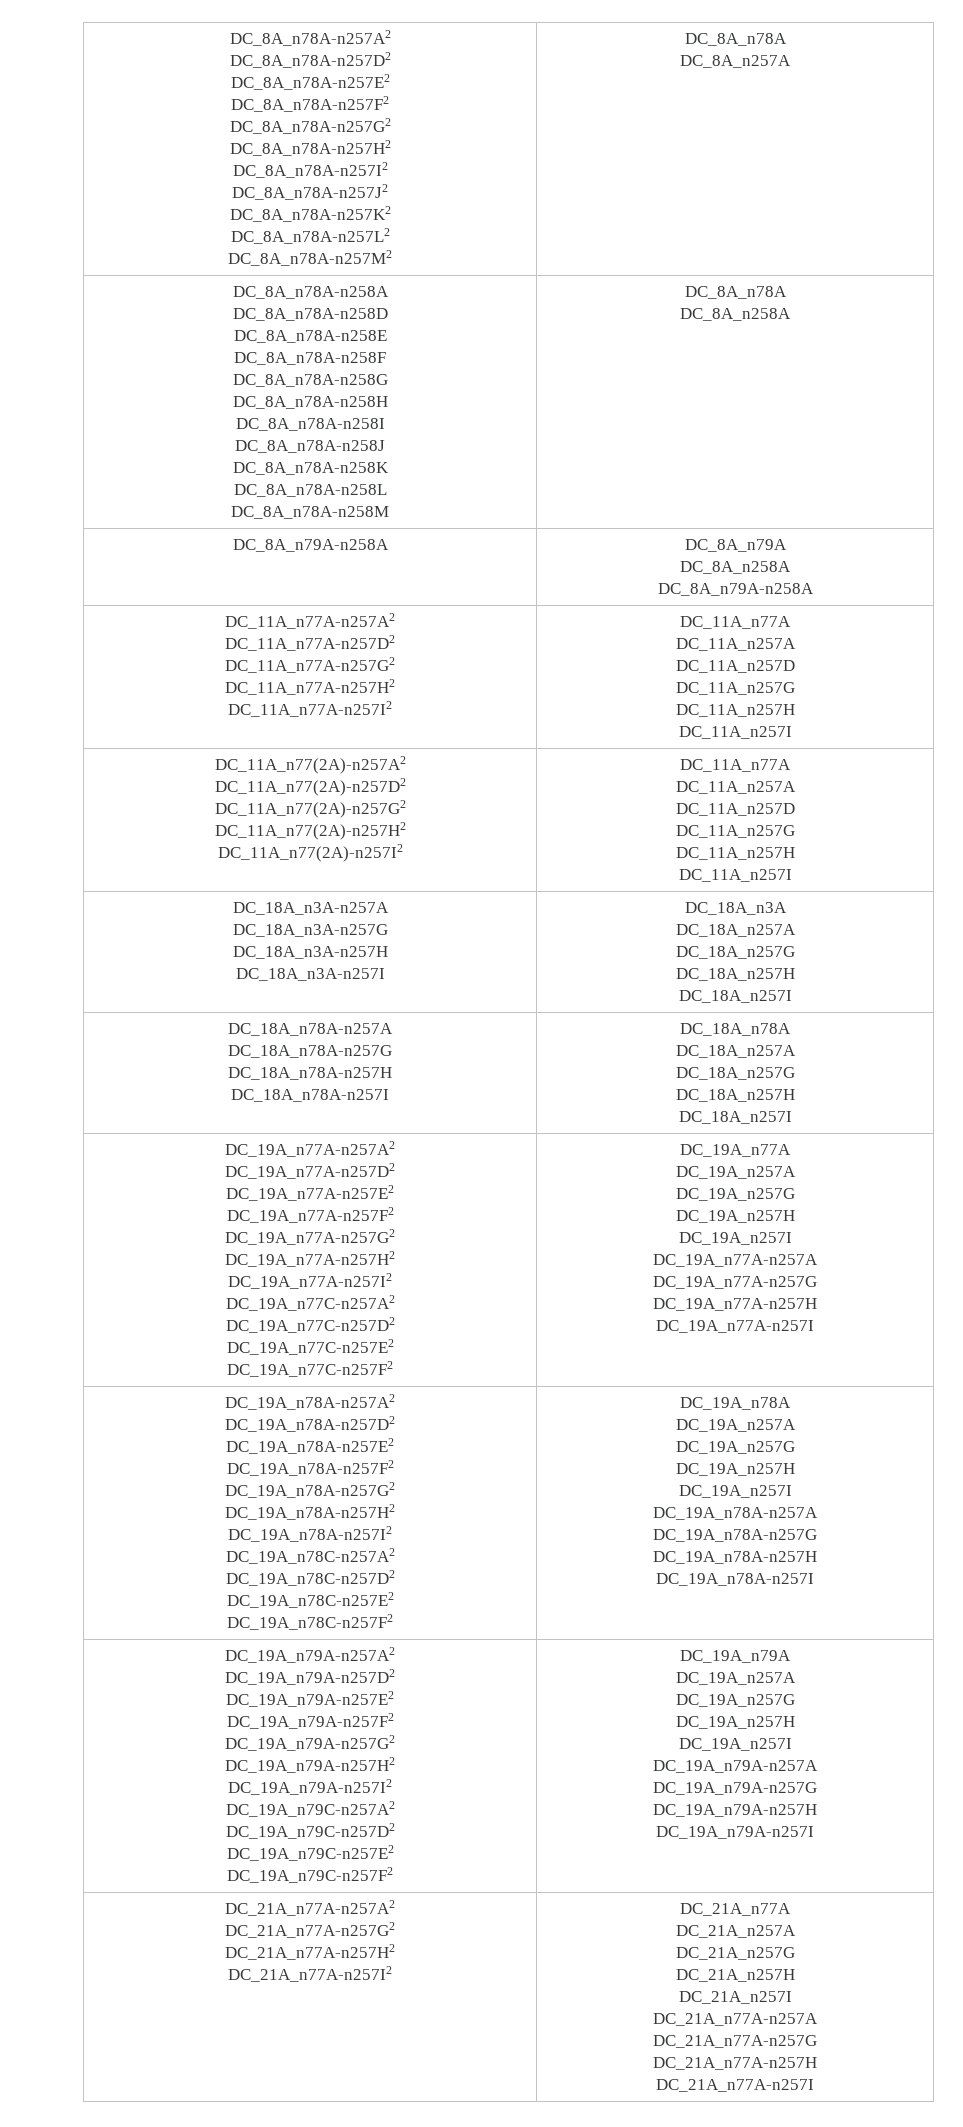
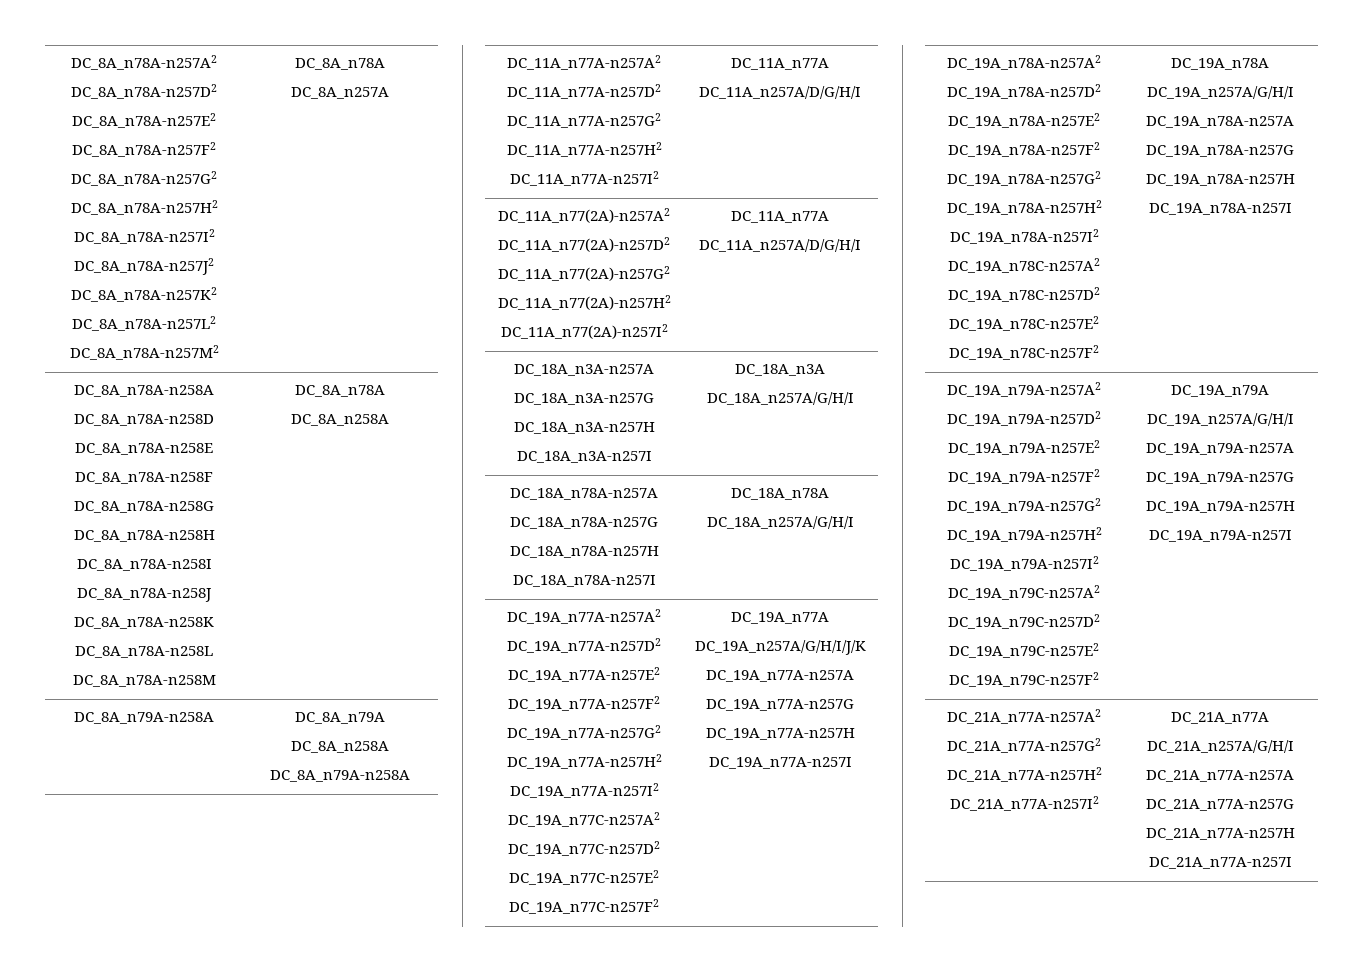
  DC_11A_n77A-n257A2
  DC_11A_n77A-n257D2
  DC_11A_n77A-n257G2
  DC_11A_n77A-n257H2
  DC_11A_n77A-n257I2 | DC_11A_n77A
- DC_11A_n257A
- DC_11A_n257D
- DC_11A_n257G
- DC_11A_n257H
- DC_11A_n257I
+ DC_11A_n257A/D/G/H/I
  DC_11A_n77(2A)-n257A2
  DC_11A_n77(2A)-n257D2
  DC_11A_n77(2A)-n257G2
  DC_11A_n77(2A)-n257H2
  DC_11A_n77(2A)-n257I2 | DC_11A_n77A
- DC_11A_n257A
- DC_11A_n257D
- DC_11A_n257G
- DC_11A_n257H
- DC_11A_n257I
+ DC_11A_n257A/D/G/H/I
  DC_18A_n3A-n257A
  DC_18A_n3A-n257G
  DC_18A_n3A-n257H
  DC_18A_n3A-n257I | DC_18A_n3A
- DC_18A_n257A
- DC_18A_n257G
- DC_18A_n257H
- DC_18A_n257I
+ DC_18A_n257A/G/H/I
  DC_18A_n78A-n257A
  DC_18A_n78A-n257G
  DC_18A_n78A-n257H
  DC_18A_n78A-n257I | DC_18A_n78A
- DC_18A_n257A
- DC_18A_n257G
- DC_18A_n257H
- DC_18A_n257I
+ DC_18A_n257A/G/H/I
  DC_19A_n77A-n257A2
  DC_19A_n77A-n257D2
  DC_19A_n77A-n257E2
  DC_19A_n77A-n257F2
  DC_19A_n77A-n257G2
  DC_19A_n77A-n257H2
  DC_19A_n77A-n257I2
  DC_19A_n77C-n257A2
  DC_19A_n77C-n257D2
  DC_19A_n77C-n257E2
  DC_19A_n77C-n257F2 | DC_19A_n77A
- DC_19A_n257A
- DC_19A_n257G
- DC_19A_n257H
- DC_19A_n257I
+ DC_19A_n257A/G/H/I/J/K
  DC_19A_n78A-n257A2
  DC_19A_n78A-n257D2
  DC_19A_n78A-n257E2
  DC_19A_n78A-n257F2
  DC_19A_n78A-n257G2
  DC_19A_n78A-n257H2
  DC_19A_n78A-n257I2
  DC_19A_n78C-n257A2
  DC_19A_n78C-n257D2
  DC_19A_n78C-n257E2
  DC_19A_n78C-n257F2 | DC_19A_n78A
- DC_19A_n257A
- DC_19A_n257G
- DC_19A_n257H
- DC_19A_n257I
+ DC_19A_n257A/G/H/I
  DC_19A_n79A-n257A2
  DC_19A_n79A-n257D2
  DC_19A_n79A-n257E2
  DC_19A_n79A-n257F2
  DC_19A_n79A-n257G2
  DC_19A_n79A-n257H2
  DC_19A_n79A-n257I2
  DC_19A_n79C-n257A2
  DC_19A_n79C-n257D2
  DC_19A_n79C-n257E2
  DC_19A_n79C-n257F2 | DC_19A_n79A
- DC_19A_n257A
- DC_19A_n257G
- DC_19A_n257H
- DC_19A_n257I
+ DC_19A_n257A/G/H/I
  DC_21A_n77A-n257A2
  DC_21A_n77A-n257G2
  DC_21A_n77A-n257H2
  DC_21A_n77A-n257I2 | DC_21A_n77A
- DC_21A_n257A
- DC_21A_n257G
- DC_21A_n257H
- DC_21A_n257I
+ DC_21A_n257A/G/H/I

